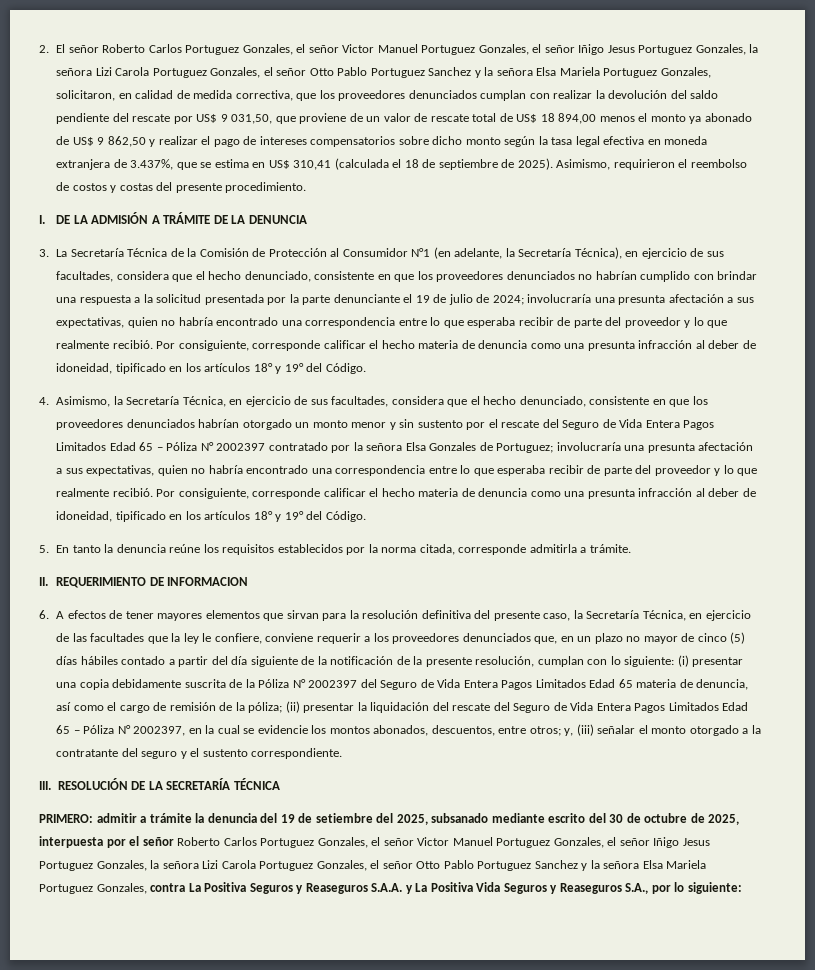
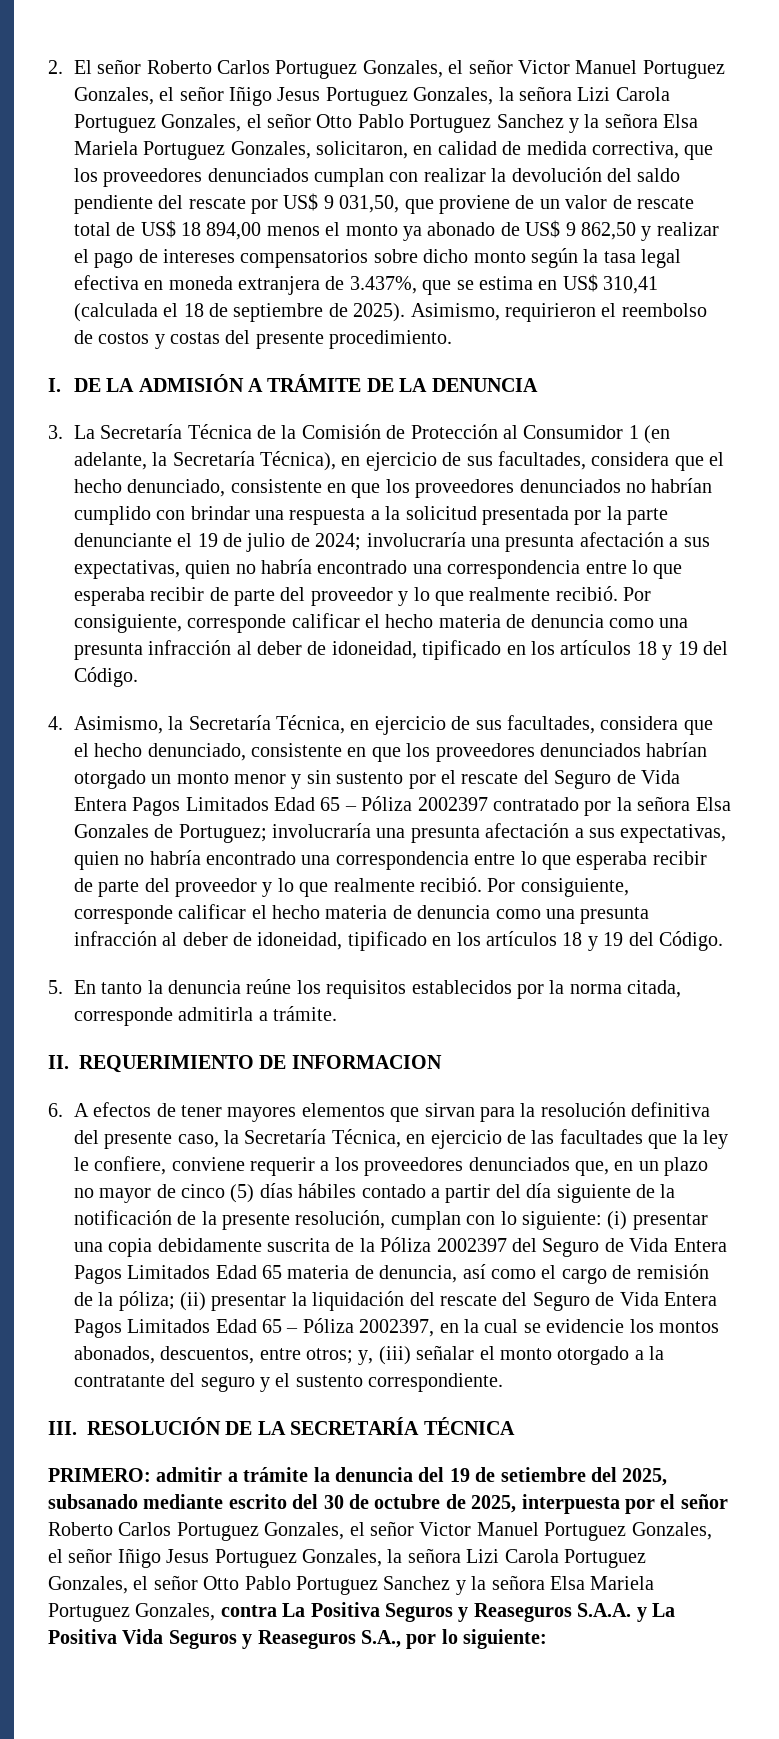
- 3. La Secretaría Técnica de la Comisión de Protección al Consumidor N°1 (en adelante, la Secretaría Técnica), en ejercicio de sus facultades, considera que el hecho denunciado, consistente en que los proveedores denunciados no habrían cumplido con brindar una respuesta a la solicitud presentada por la parte denunciante el 19 de julio de 2024; involucraría una presunta afectación a sus expectativas, quien no habría encontrado una correspondencia entre lo que esperaba recibir de parte del proveedor y lo que realmente recibió. Por consiguiente, corresponde calificar el hecho materia de denuncia como una presunta infracción al deber de idoneidad, tipificado en los artículos 18° y 19° del Código.
+ 3. La Secretaría Técnica de la Comisión de Protección al Consumidor 1 (en adelante, la Secretaría Técnica), en ejercicio de sus facultades, considera que el hecho denunciado, consistente en que los proveedores denunciados no habrían cumplido con brindar una respuesta a la solicitud presentada por la parte denunciante el 19 de julio de 2024; involucraría una presunta afectación a sus expectativas, quien no habría encontrado una correspondencia entre lo que esperaba recibir de parte del proveedor y lo que realmente recibió. Por consiguiente, corresponde calificar el hecho materia de denuncia como una presunta infracción al deber de idoneidad, tipificado en los artículos 18 y 19 del Código.
- 4. Asimismo, la Secretaría Técnica, en ejercicio de sus facultades, considera que el hecho denunciado, consistente en que los proveedores denunciados habrían otorgado un monto menor y sin sustento por el rescate del Seguro de Vida Entera Pagos Limitados Edad 65 – Póliza N° 2002397 contratado por la señora Elsa Gonzales de Portuguez; involucraría una presunta afectación a sus expectativas, quien no habría encontrado una correspondencia entre lo que esperaba recibir de parte del proveedor y lo que realmente recibió. Por consiguiente, corresponde calificar el hecho materia de denuncia como una presunta infracción al deber de idoneidad, tipificado en los artículos 18° y 19° del Código.
+ 4. Asimismo, la Secretaría Técnica, en ejercicio de sus facultades, considera que el hecho denunciado, consistente en que los proveedores denunciados habrían otorgado un monto menor y sin sustento por el rescate del Seguro de Vida Entera Pagos Limitados Edad 65 – Póliza 2002397 contratado por la señora Elsa Gonzales de Portuguez; involucraría una presunta afectación a sus expectativas, quien no habría encontrado una correspondencia entre lo que esperaba recibir de parte del proveedor y lo que realmente recibió. Por consiguiente, corresponde calificar el hecho materia de denuncia como una presunta infracción al deber de idoneidad, tipificado en los artículos 18 y 19 del Código.
- (i) presentar una copia debidamente suscrita de la Póliza N° 2002397 del Seguro de Vida Entera Pagos Limitados Edad 65 materia de denuncia, así como el cargo de remisión de la póliza;
+ (i) presentar una copia debidamente suscrita de la Póliza 2002397 del Seguro de Vida Entera Pagos Limitados Edad 65 materia de denuncia, así como el cargo de remisión de la póliza;
- (ii) presentar la liquidación del rescate del Seguro de Vida Entera Pagos Limitados Edad 65 – Póliza N° 2002397, en la cual se evidencie los montos abonados, descuentos, entre otros;
+ (ii) presentar la liquidación del rescate del Seguro de Vida Entera Pagos Limitados Edad 65 – Póliza 2002397, en la cual se evidencie los montos abonados, descuentos, entre otros;

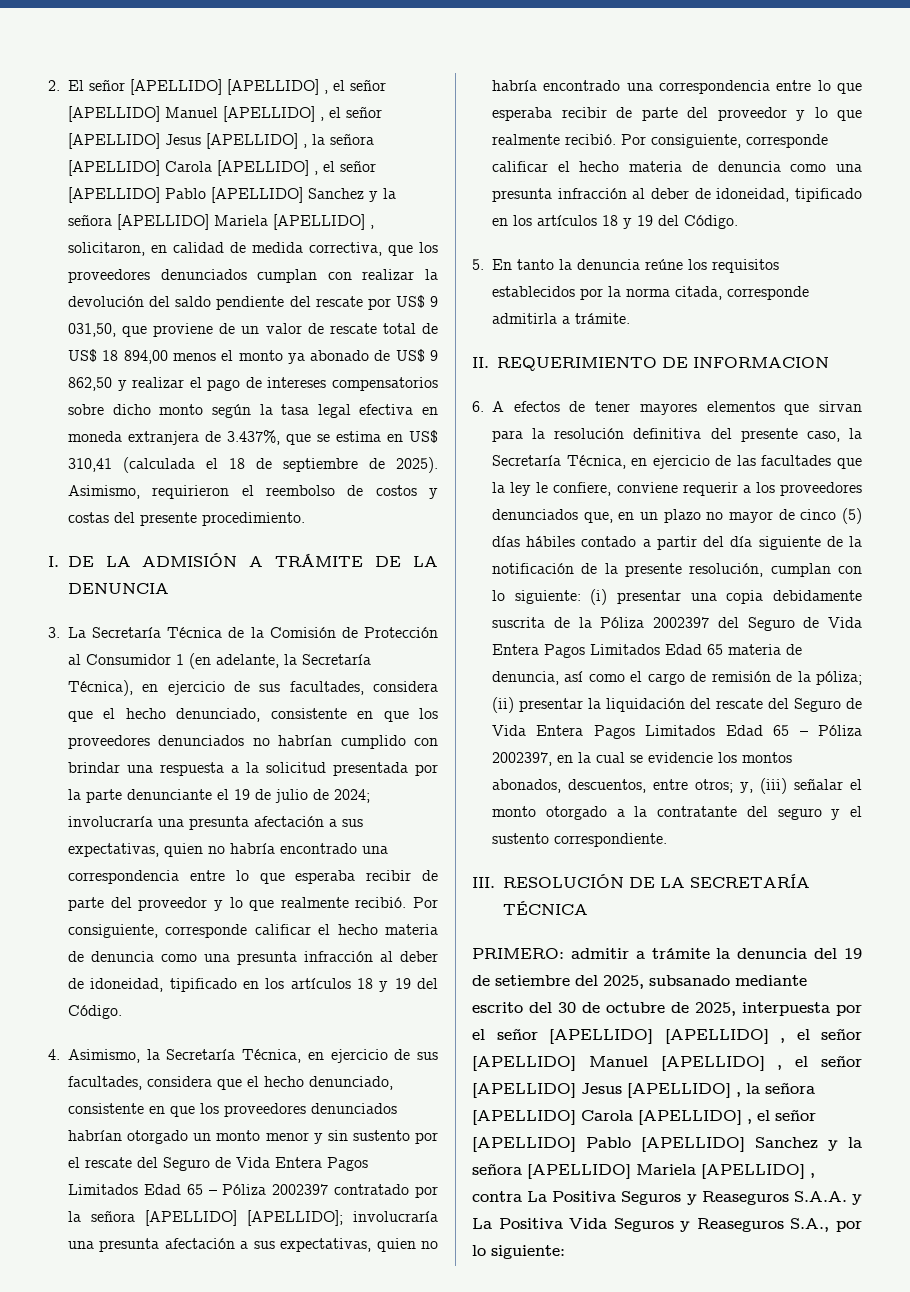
- 2. El señor Roberto Carlos Portuguez Gonzales, el señor Victor Manuel Portuguez Gonzales, el señor Iñigo Jesus Portuguez Gonzales, la señora Lizi Carola Portuguez Gonzales, el señor Otto Pablo Portuguez Sanchez y la señora Elsa Mariela Portuguez Gonzales, solicitaron, en calidad de medida correctiva, que los proveedores denunciados cumplan con realizar la devolución del saldo pendiente del rescate por US$ 9 031,50, que proviene de un valor de rescate total de US$ 18 894,00 menos el monto ya abonado de US$ 9 862,50 y realizar el pago de intereses compensatorios sobre dicho monto según la tasa legal efectiva en moneda extranjera de 3.437%, que se estima en US$ 310,41 (calculada el 18 de septiembre de 2025).
+ 2. El señor [APELLIDO] [APELLIDO] , el señor [APELLIDO] Manuel [APELLIDO] , el señor [APELLIDO] Jesus [APELLIDO] , la señora [APELLIDO] Carola [APELLIDO] , el señor [APELLIDO] Pablo [APELLIDO] Sanchez y la señora [APELLIDO] Mariela [APELLIDO] , solicitaron, en calidad de medida correctiva, que los proveedores denunciados cumplan con realizar la devolución del saldo pendiente del rescate por US$ 9 031,50, que proviene de un valor de rescate total de US$ 18 894,00 menos el monto ya abonado de US$ 9 862,50 y realizar el pago de intereses compensatorios sobre dicho monto según la tasa legal efectiva en moneda extranjera de 3.437%, que se estima en US$ 310,41 (calculada el 18 de septiembre de 2025).
- 4. Asimismo, la Secretaría Técnica, en ejercicio de sus facultades, considera que el hecho denunciado, consistente en que los proveedores denunciados habrían otorgado un monto menor y sin sustento por el rescate del Seguro de Vida Entera Pagos Limitados Edad 65 – Póliza 2002397 contratado por la señora Elsa Gonzales de Portuguez;
+ 4. Asimismo, la Secretaría Técnica, en ejercicio de sus facultades, considera que el hecho denunciado, consistente en que los proveedores denunciados habrían otorgado un monto menor y sin sustento por el rescate del Seguro de Vida Entera Pagos Limitados Edad 65 – Póliza 2002397 contratado por la señora [APELLIDO] [APELLIDO];
- PRIMERO: admitir a trámite la denuncia del 19 de setiembre del 2025, subsanado mediante escrito del 30 de octubre de 2025, interpuesta por el señor Roberto Carlos Portuguez Gonzales, el señor Victor Manuel Portuguez Gonzales, el señor Iñigo Jesus Portuguez Gonzales, la señora Lizi Carola Portuguez Gonzales, el señor Otto Pablo Portuguez Sanchez y la señora Elsa Mariela Portuguez Gonzales, contra La Positiva Seguros y Reaseguros S.A.A. y La Positiva Vida Seguros y Reaseguros S.A., por lo siguiente:
+ PRIMERO: admitir a trámite la denuncia del 19 de setiembre del 2025, subsanado mediante escrito del 30 de octubre de 2025, interpuesta por el señor [APELLIDO] [APELLIDO] , el señor [APELLIDO] Manuel [APELLIDO] , el señor [APELLIDO] Jesus [APELLIDO] , la señora [APELLIDO] Carola [APELLIDO] , el señor [APELLIDO] Pablo [APELLIDO] Sanchez y la señora [APELLIDO] Mariela [APELLIDO] , contra La Positiva Seguros y Reaseguros S.A.A. y La Positiva Vida Seguros y Reaseguros S.A., por lo siguiente:

